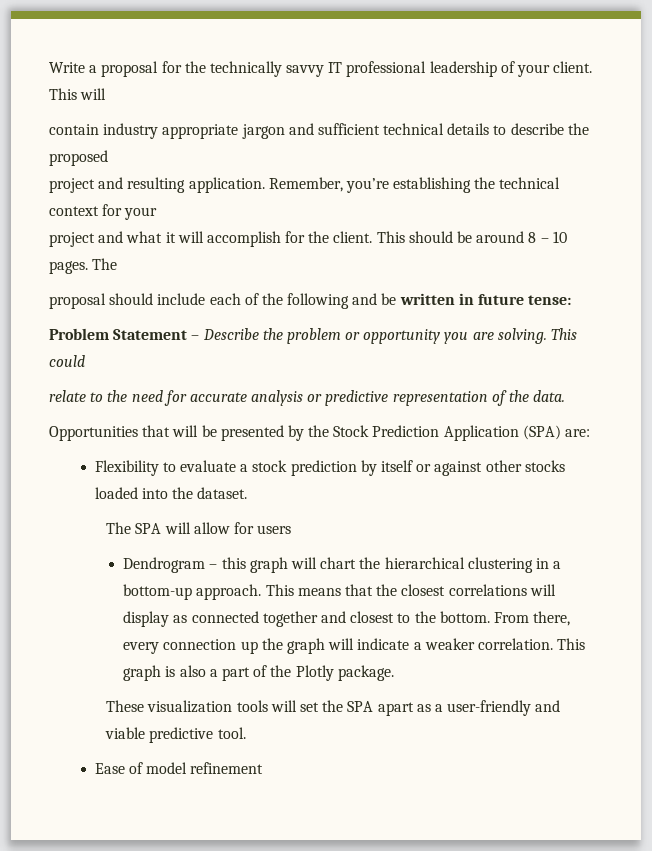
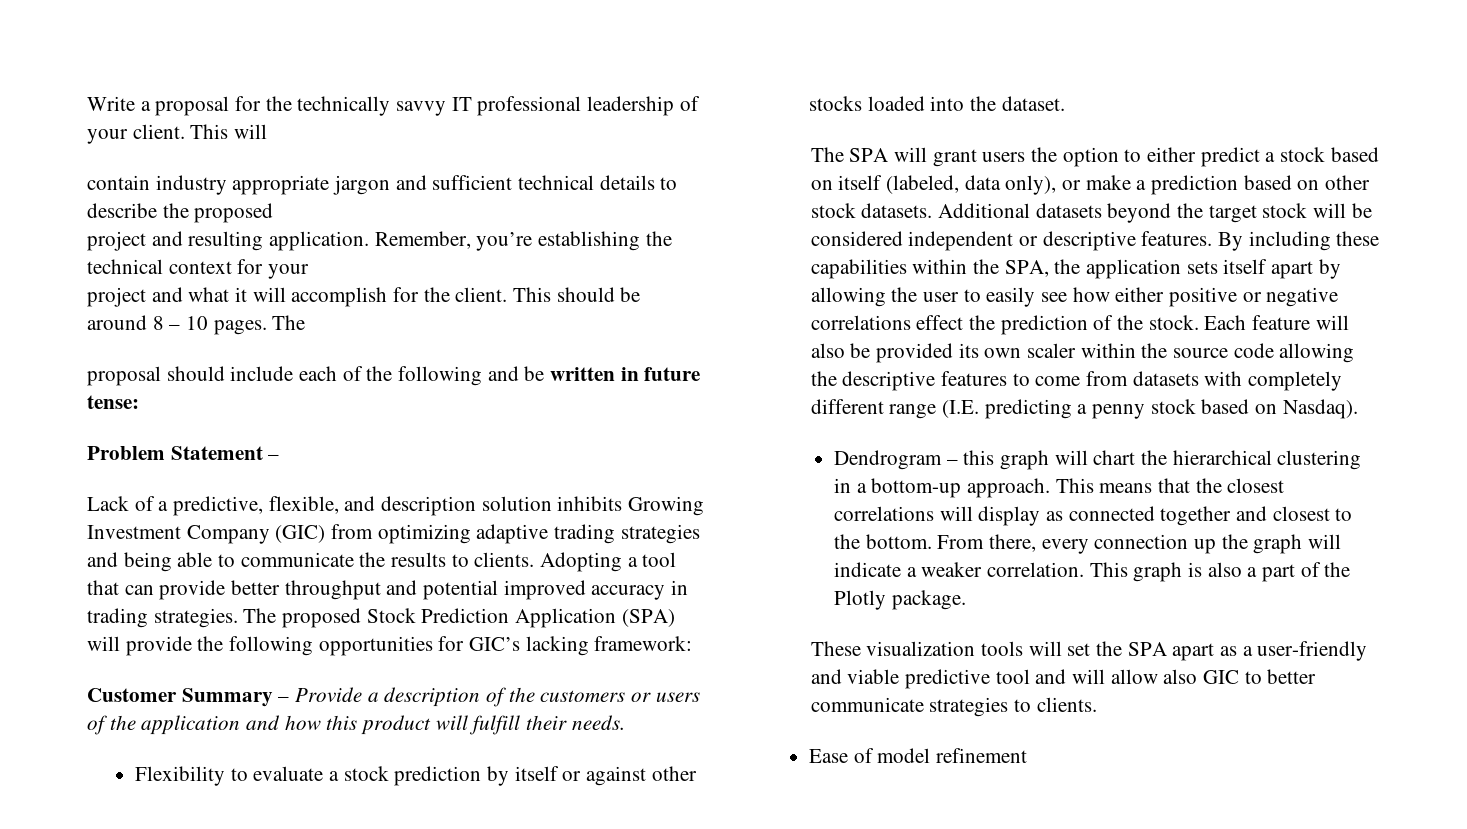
- Problem Statement – Describe the problem or opportunity you are solving. This could
- relate to the need for accurate analysis or predictive representation of the data.
- Opportunities that will be presented by the Stock Prediction Application (SPA) are:
+ Problem Statement –
+ Lack of a predictive, flexible, and description solution inhibits Growing Investment Company (GIC) from optimizing adaptive trading strategies and being able to communicate the results to clients. Adopting a tool that can provide better throughput and potential improved accuracy in trading strategies. The proposed Stock Prediction Application (SPA) will provide the following opportunities for GIC’s lacking framework:
+ Customer Summary – Provide a description of the customers or users of the application and how this product will fulfill their needs.
- The SPA will allow for users
+ The SPA will grant users the option to either predict a stock based on itself (labeled, data only), or make a prediction based on other stock datasets. Additional datasets beyond the target stock will be considered independent or descriptive features. By including these capabilities within the SPA, the application sets itself apart by allowing the user to easily see how either positive or negative correlations effect the prediction of the stock. Each feature will also be provided its own scaler within the source code allowing the descriptive features to come from datasets with completely different range (I.E. predicting a penny stock based on Nasdaq).
- These visualization tools will set the SPA apart as a user-friendly and viable predictive tool.
+ These visualization tools will set the SPA apart as a user-friendly and viable predictive tool and will allow also GIC to better communicate strategies to clients.

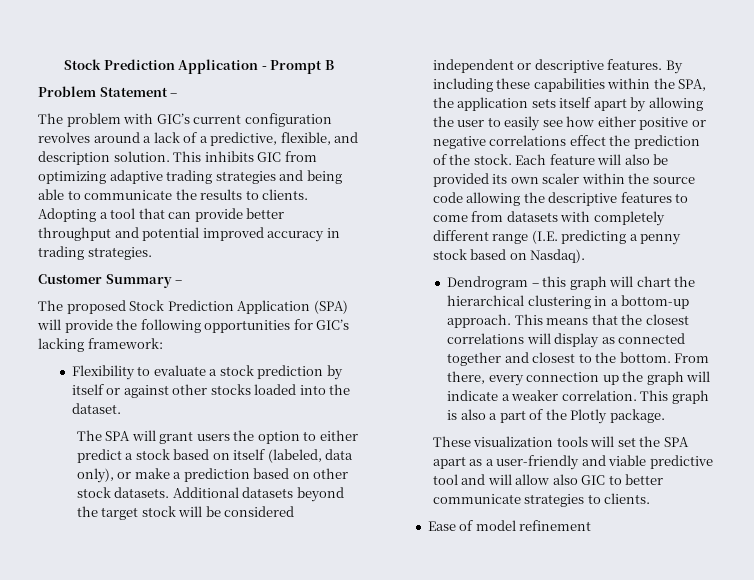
- Write a proposal for the technically savvy IT professional leadership of your client. This will
- contain industry appropriate jargon and sufficient technical details to describe the proposed
- project and resulting application. Remember, you’re establishing the technical context for your
- project and what it will accomplish for the client. This should be around 8 – 10 pages. The
- proposal should include each of the following and be written in future tense:
+ Stock Prediction Application - Prompt B
  Problem Statement –
- Lack of a predictive, flexible, and description solution inhibits Growing Investment Company (GIC) from optimizing adaptive trading strategies and being able to communicate the results to clients.
+ The problem with GIC’s current configuration revolves around a lack of a predictive, flexible, and description solution. This inhibits GIC from optimizing adaptive trading strategies and being able to communicate the results to clients.
- Adopting a tool that can provide better throughput and potential improved accuracy in trading strategies. The proposed Stock Prediction Application (SPA) will provide the following opportunities for GIC’s lacking framework:
+ Adopting a tool that can provide better throughput and potential improved accuracy in trading strategies.
+ Customer Summary –
+ The proposed Stock Prediction Application (SPA) will provide the following opportunities for GIC’s lacking framework:
- Customer Summary – Provide a description of the customers or users of the application and how this product will fulfill their needs.

